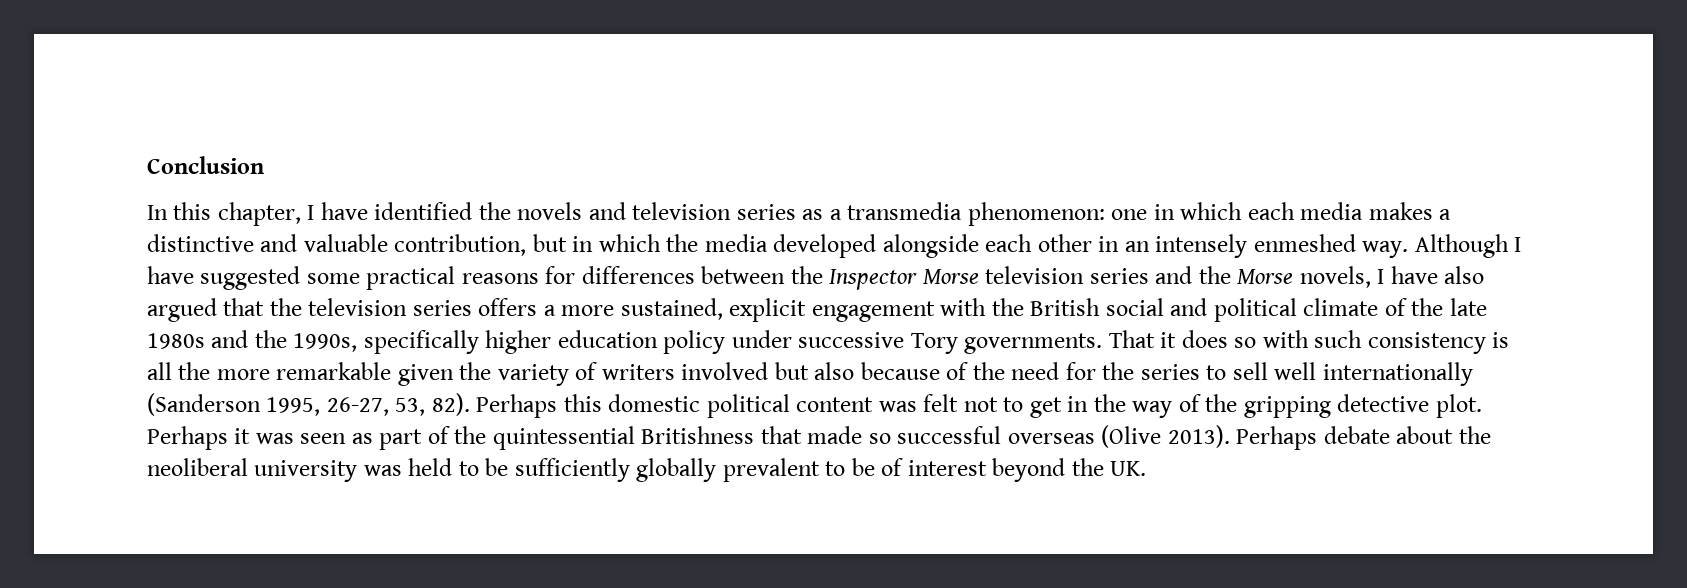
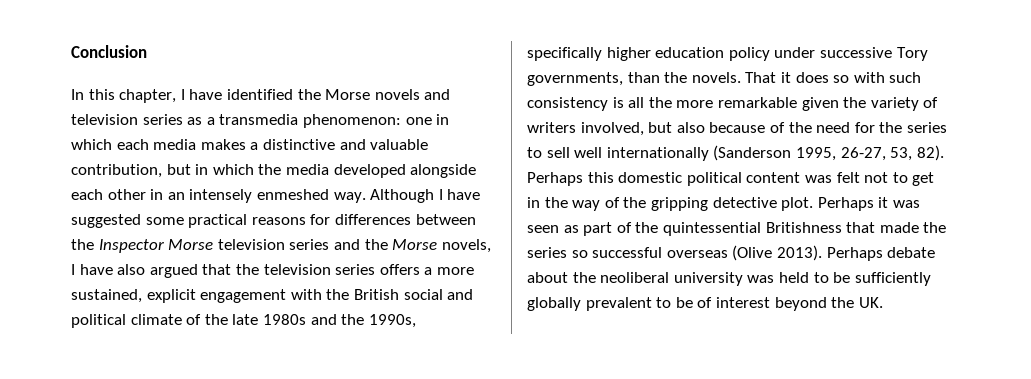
- In this chapter, I have identified the novels and television series as a transmedia phenomenon: one in which each media makes a distinctive and valuable contribution, but in which the media developed alongside each other in an intensely enmeshed way.
+ In this chapter, I have identified the Morse novels and television series as a transmedia phenomenon: one in which each media makes a distinctive and valuable contribution, but in which the media developed alongside each other in an intensely enmeshed way.
- Although I have suggested some practical reasons for differences between the Inspector Morse television series and the Morse novels, I have also argued that the television series offers a more sustained, explicit engagement with the British social and political climate of the late 1980s and the 1990s, specifically higher education policy under successive Tory governments.
+ Although I have suggested some practical reasons for differences between the Inspector Morse television series and the Morse novels, I have also argued that the television series offers a more sustained, explicit engagement with the British social and political climate of the late 1980s and the 1990s, specifically higher education policy under successive Tory governments, than the novels.
- That it does so with such consistency is all the more remarkable given the variety of writers involved but also because of the need for the series to sell well internationally (Sanderson 1995, 26-27, 53, 82).
+ That it does so with such consistency is all the more remarkable given the variety of writers involved, but also because of the need for the series to sell well internationally (Sanderson 1995, 26-27, 53, 82).
- Perhaps it was seen as part of the quintessential Britishness that made so successful overseas (Olive 2013).
+ Perhaps it was seen as part of the quintessential Britishness that made the series so successful overseas (Olive 2013).

